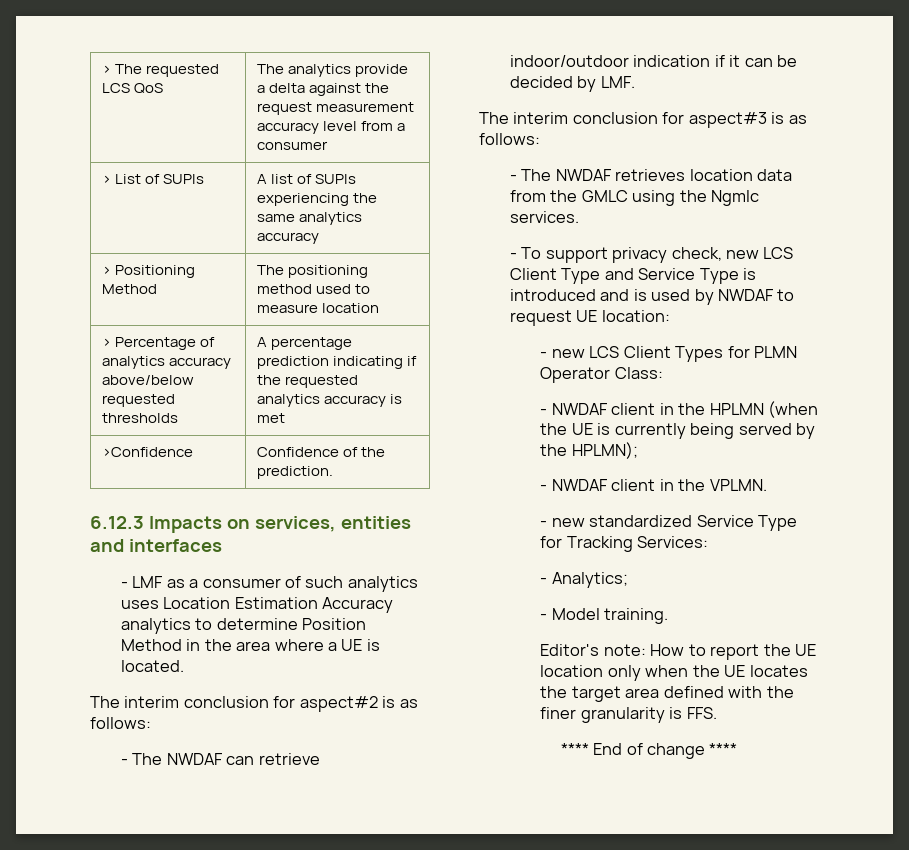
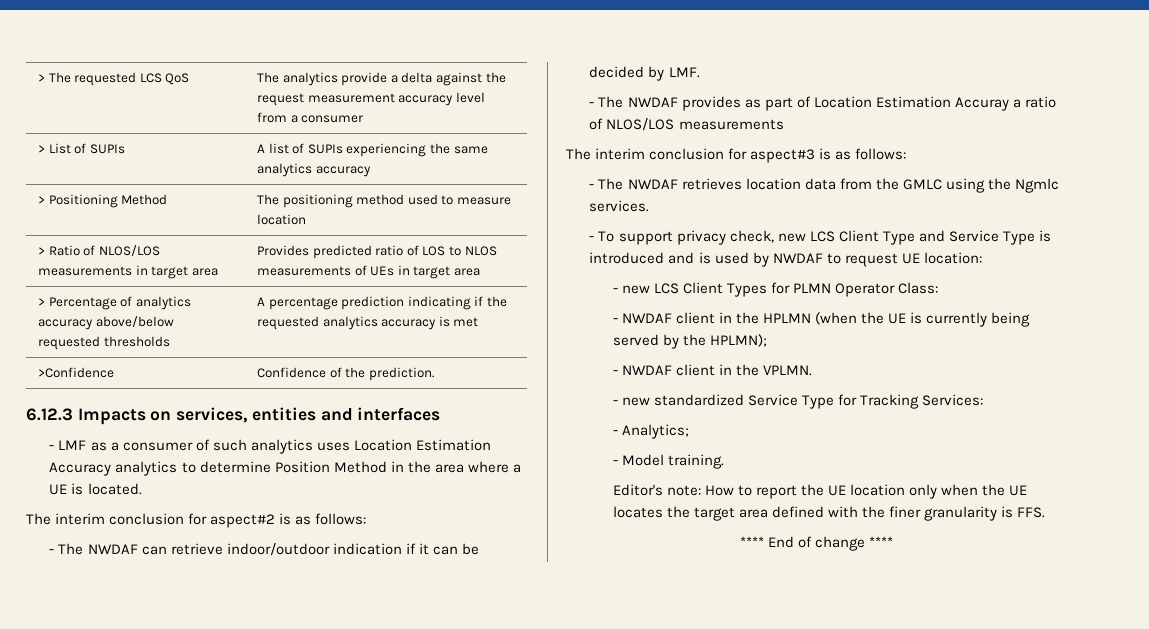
+ > Ratio of NLOS/LOS measurements in target area | Provides predicted ratio of LOS to NLOS measurements of UEs in target area
+ - The NWDAF provides as part of Location Estimation Accuray a ratio of NLOS/LOS measurements

